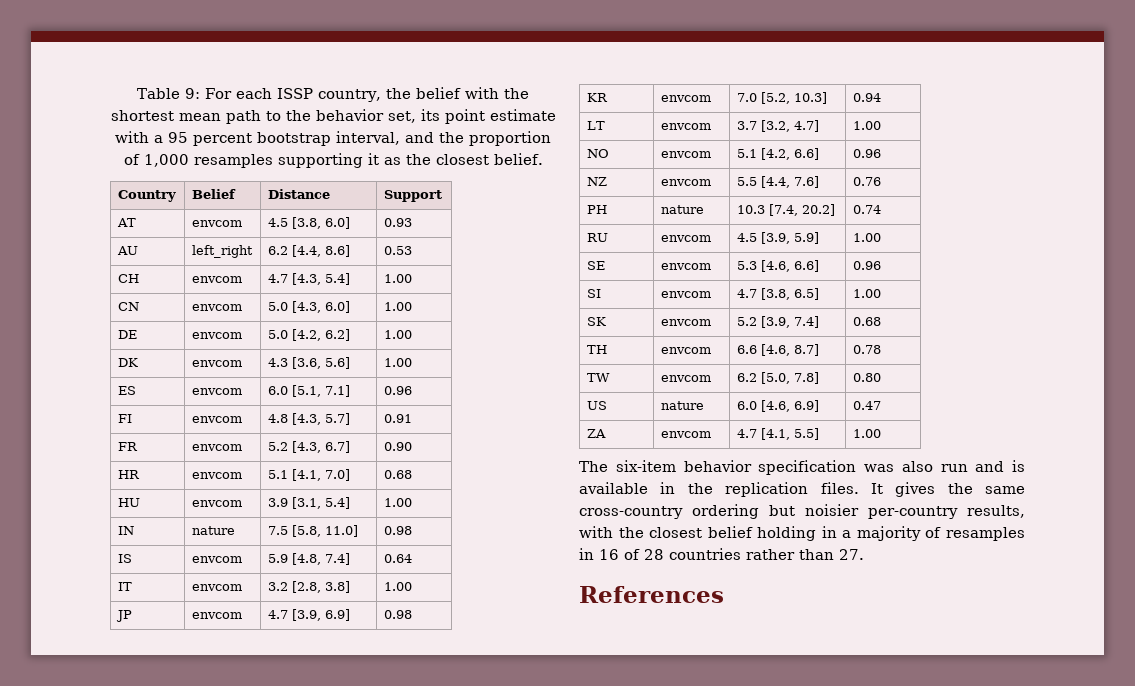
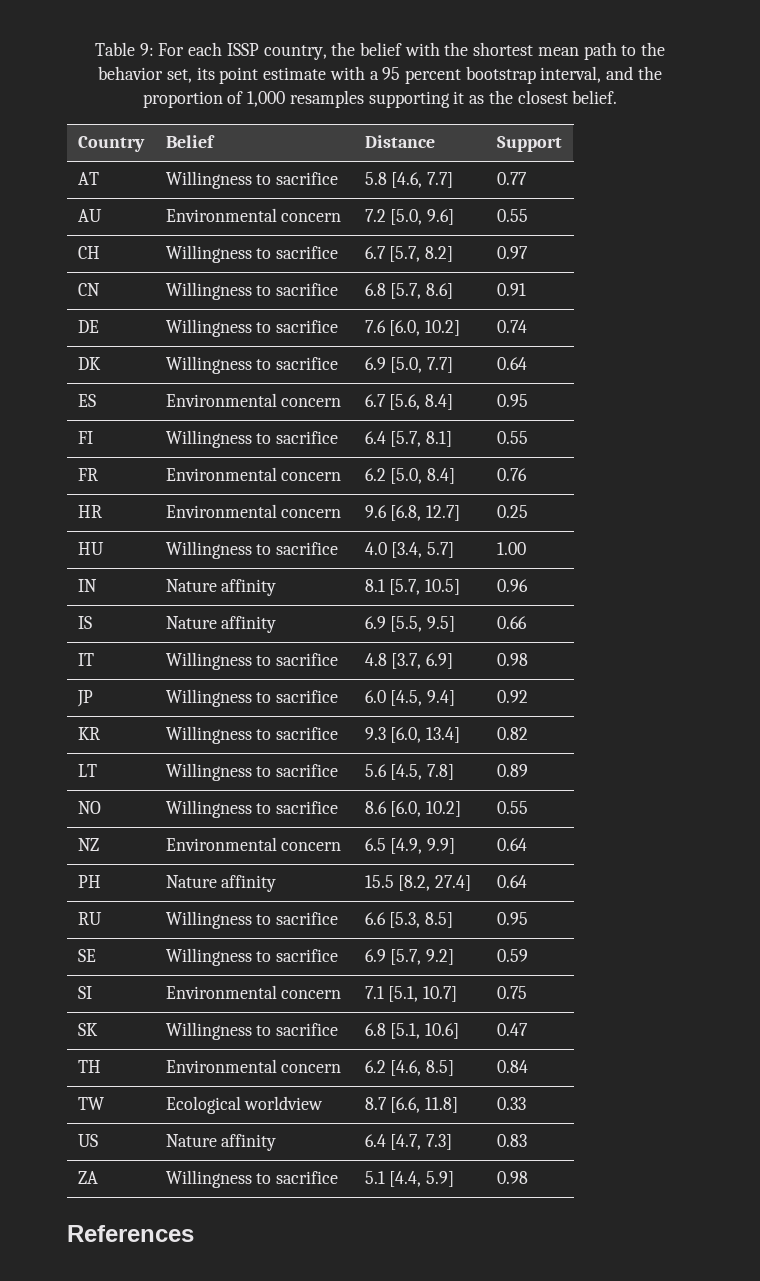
- AT | envcom | 4.5 [3.8, 6.0] | 0.93
- AU | left_right | 6.2 [4.4, 8.6] | 0.53
- CH | envcom | 4.7 [4.3, 5.4] | 1.00
- CN | envcom | 5.0 [4.3, 6.0] | 1.00
- DE | envcom | 5.0 [4.2, 6.2] | 1.00
- DK | envcom | 4.3 [3.6, 5.6] | 1.00
- ES | envcom | 6.0 [5.1, 7.1] | 0.96
- FI | envcom | 4.8 [4.3, 5.7] | 0.91
- FR | envcom | 5.2 [4.3, 6.7] | 0.90
- HR | envcom | 5.1 [4.1, 7.0] | 0.68
- HU | envcom | 3.9 [3.1, 5.4] | 1.00
- IN | nature | 7.5 [5.8, 11.0] | 0.98
- IS | envcom | 5.9 [4.8, 7.4] | 0.64
- IT | envcom | 3.2 [2.8, 3.8] | 1.00
- JP | envcom | 4.7 [3.9, 6.9] | 0.98
- KR | envcom | 7.0 [5.2, 10.3] | 0.94
- LT | envcom | 3.7 [3.2, 4.7] | 1.00
- NO | envcom | 5.1 [4.2, 6.6] | 0.96
- NZ | envcom | 5.5 [4.4, 7.6] | 0.76
- PH | nature | 10.3 [7.4, 20.2] | 0.74
- RU | envcom | 4.5 [3.9, 5.9] | 1.00
- SE | envcom | 5.3 [4.6, 6.6] | 0.96
- SI | envcom | 4.7 [3.8, 6.5] | 1.00
- SK | envcom | 5.2 [3.9, 7.4] | 0.68
- TH | envcom | 6.6 [4.6, 8.7] | 0.78
- TW | envcom | 6.2 [5.0, 7.8] | 0.80
- US | nature | 6.0 [4.6, 6.9] | 0.47
- ZA | envcom | 4.7 [4.1, 5.5] | 1.00
- The six-item behavior specification was also run and is available in the replication files. It gives the same cross-country ordering but noisier per-country results, with the closest belief holding in a majority of resamples in 16 of 28 countries rather than 27.
+ AT | Willingness to sacrifice | 5.8 [4.6, 7.7] | 0.77
+ AU | Environmental concern | 7.2 [5.0, 9.6] | 0.55
+ CH | Willingness to sacrifice | 6.7 [5.7, 8.2] | 0.97
+ CN | Willingness to sacrifice | 6.8 [5.7, 8.6] | 0.91
+ DE | Willingness to sacrifice | 7.6 [6.0, 10.2] | 0.74
+ DK | Willingness to sacrifice | 6.9 [5.0, 7.7] | 0.64
+ ES | Environmental concern | 6.7 [5.6, 8.4] | 0.95
+ FI | Willingness to sacrifice | 6.4 [5.7, 8.1] | 0.55
+ FR | Environmental concern | 6.2 [5.0, 8.4] | 0.76
+ HR | Environmental concern | 9.6 [6.8, 12.7] | 0.25
+ HU | Willingness to sacrifice | 4.0 [3.4, 5.7] | 1.00
+ IN | Nature affinity | 8.1 [5.7, 10.5] | 0.96
+ IS | Nature affinity | 6.9 [5.5, 9.5] | 0.66
+ IT | Willingness to sacrifice | 4.8 [3.7, 6.9] | 0.98
+ JP | Willingness to sacrifice | 6.0 [4.5, 9.4] | 0.92
+ KR | Willingness to sacrifice | 9.3 [6.0, 13.4] | 0.82
+ LT | Willingness to sacrifice | 5.6 [4.5, 7.8] | 0.89
+ NO | Willingness to sacrifice | 8.6 [6.0, 10.2] | 0.55
+ NZ | Environmental concern | 6.5 [4.9, 9.9] | 0.64
+ PH | Nature affinity | 15.5 [8.2, 27.4] | 0.64
+ RU | Willingness to sacrifice | 6.6 [5.3, 8.5] | 0.95
+ SE | Willingness to sacrifice | 6.9 [5.7, 9.2] | 0.59
+ SI | Environmental concern | 7.1 [5.1, 10.7] | 0.75
+ SK | Willingness to sacrifice | 6.8 [5.1, 10.6] | 0.47
+ TH | Environmental concern | 6.2 [4.6, 8.5] | 0.84
+ TW | Ecological worldview | 8.7 [6.6, 11.8] | 0.33
+ US | Nature affinity | 6.4 [4.7, 7.3] | 0.83
+ ZA | Willingness to sacrifice | 5.1 [4.4, 5.9] | 0.98

